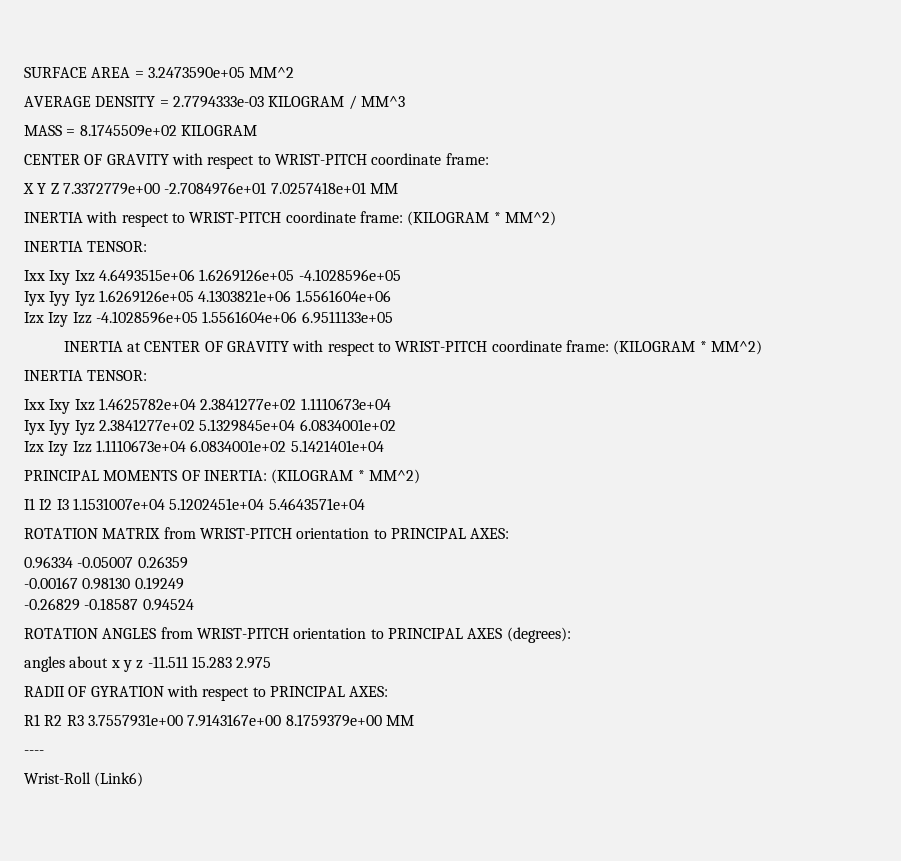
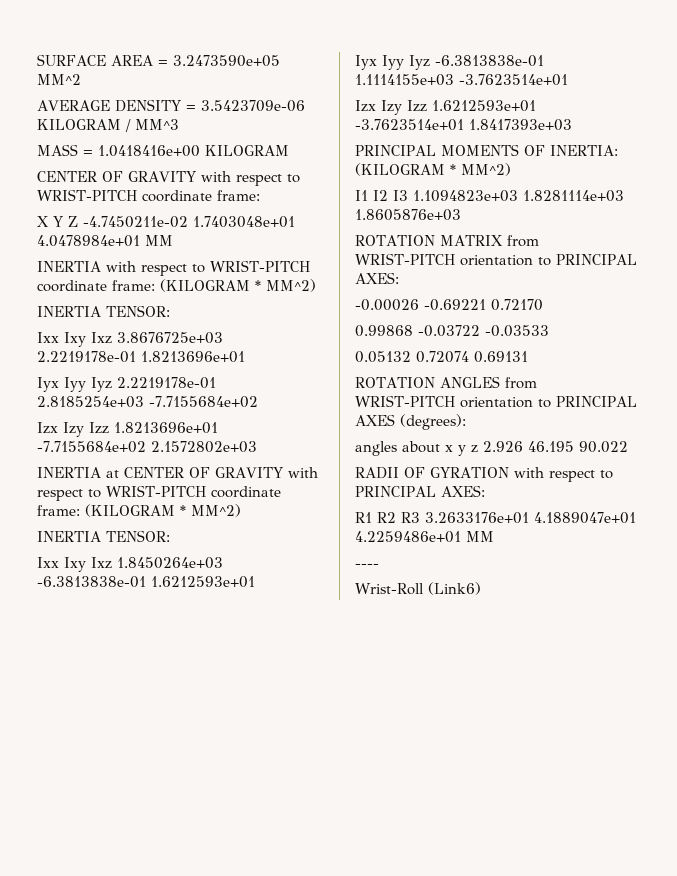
- AVERAGE DENSITY = 2.7794333e-03 KILOGRAM / MM^3
+ AVERAGE DENSITY = 3.5423709e-06 KILOGRAM / MM^3
- MASS = 8.1745509e+02 KILOGRAM
+ MASS = 1.0418416e+00 KILOGRAM
- X Y Z 7.3372779e+00 -2.7084976e+01 7.0257418e+01 MM
+ X Y Z -4.7450211e-02 1.7403048e+01 4.0478984e+01 MM
- Ixx Ixy Ixz 4.6493515e+06 1.6269126e+05 -4.1028596e+05
- Iyx Iyy Iyz 1.6269126e+05 4.1303821e+06 1.5561604e+06
- Izx Izy Izz -4.1028596e+05 1.5561604e+06 6.9511133e+05
+ Ixx Ixy Ixz 3.8676725e+03 2.2219178e-01 1.8213696e+01
+ Iyx Iyy Iyz 2.2219178e-01 2.8185254e+03 -7.7155684e+02
+ Izx Izy Izz 1.8213696e+01 -7.7155684e+02 2.1572802e+03
- Ixx Ixy Ixz 1.4625782e+04 2.3841277e+02 1.1110673e+04
- Iyx Iyy Iyz 2.3841277e+02 5.1329845e+04 6.0834001e+02
- Izx Izy Izz 1.1110673e+04 6.0834001e+02 5.1421401e+04
+ Ixx Ixy Ixz 1.8450264e+03 -6.3813838e-01 1.6212593e+01
+ Iyx Iyy Iyz -6.3813838e-01 1.1114155e+03 -3.7623514e+01
+ Izx Izy Izz 1.6212593e+01 -3.7623514e+01 1.8417393e+03
- I1 I2 I3 1.1531007e+04 5.1202451e+04 5.4643571e+04
+ I1 I2 I3 1.1094823e+03 1.8281114e+03 1.8605876e+03
- 0.96334 -0.05007 0.26359
- -0.00167 0.98130 0.19249
- -0.26829 -0.18587 0.94524
+ -0.00026 -0.69221 0.72170
+ 0.99868 -0.03722 -0.03533
+ 0.05132 0.72074 0.69131
- angles about x y z -11.511 15.283 2.975
+ angles about x y z 2.926 46.195 90.022
- R1 R2 R3 3.7557931e+00 7.9143167e+00 8.1759379e+00 MM
+ R1 R2 R3 3.2633176e+01 4.1889047e+01 4.2259486e+01 MM

